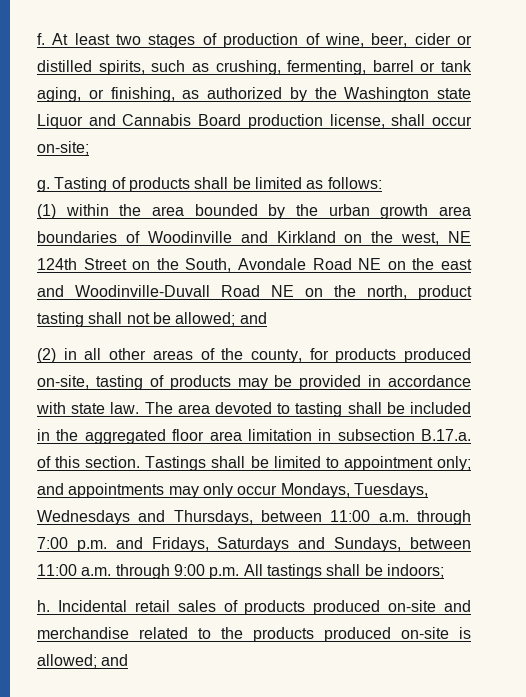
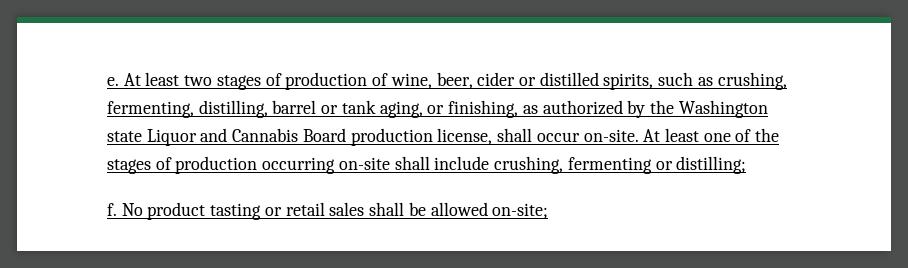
- f.
+ e.
- At least two stages of production of wine, beer, cider or distilled spirits, such as crushing, fermenting, barrel or tank aging, or finishing, as authorized by the Washington state Liquor and Cannabis Board production license, shall occur on-site;
- g. Tasting of products shall be limited as follows:
- (1) within the area bounded by the urban growth area boundaries of Woodinville and Kirkland on the west, NE 124th Street on the South, Avondale Road NE on the east and Woodinville-Duvall Road NE on the north, product tasting shall not be allowed; and
- (2) in all other areas of the county, for products produced on-site, tasting of products may be provided in accordance with state law. The area devoted to tasting shall be included in the aggregated floor area limitation in subsection B.17.a. of this section. Tastings shall be limited to appointment only; and appointments may only occur Mondays, Tuesdays, Wednesdays and Thursdays, between 11:00 a.m. through 7:00 p.m. and Fridays, Saturdays and Sundays, between 11:00 a.m. through 9:00 p.m. All tastings shall be indoors;
- h. Incidental retail sales of products produced on-site and merchandise related to the products produced on-site is allowed; and
+ At least two stages of production of wine, beer, cider or distilled spirits, such as crushing, fermenting, distilling, barrel or tank aging, or finishing, as authorized by the Washington state Liquor and Cannabis Board production license, shall occur on-site. At least one of the stages of production occurring on-site shall include crushing, fermenting or distilling;
+ f. No product tasting or retail sales shall be allowed on-site;

